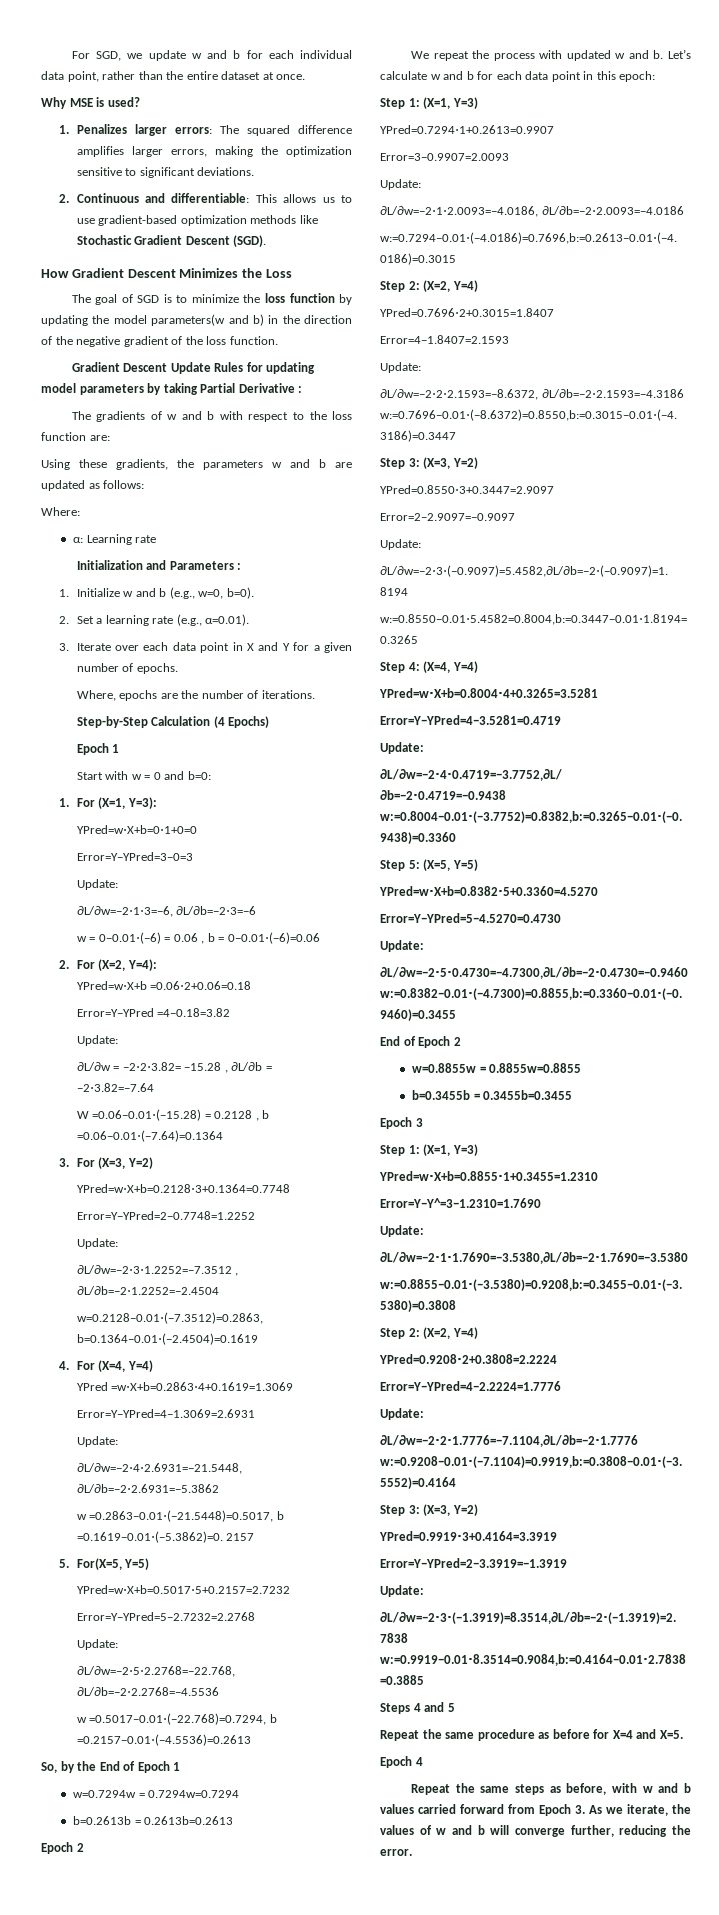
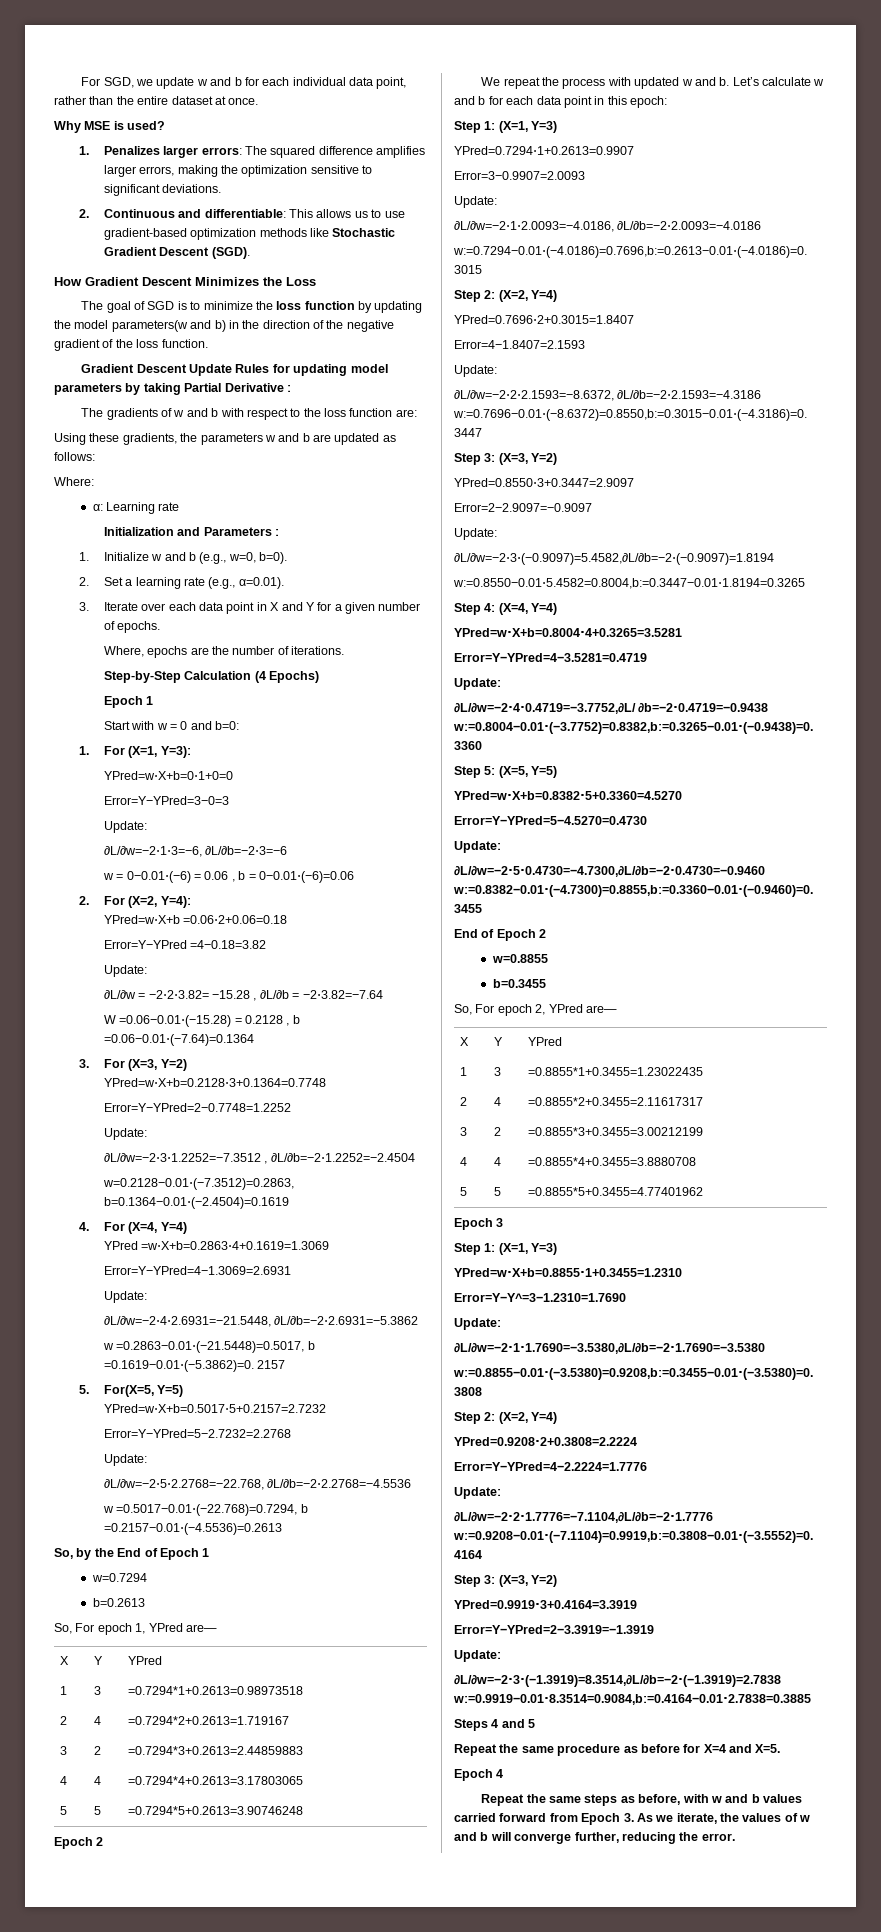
- w=0.7294w = 0.7294w=0.7294
- b=0.2613b = 0.2613b=0.2613
+ w=0.7294
+ b=0.2613
+ So, For epoch 1, YPred are—
+ X | Y | YPred
+ 1 | 3 | =0.7294*1+0.2613=0.98973518
+ 2 | 4 | =0.7294*2+0.2613=1.719167
+ 3 | 2 | =0.7294*3+0.2613=2.44859883
+ 4 | 4 | =0.7294*4+0.2613=3.17803065
+ 5 | 5 | =0.7294*5+0.2613=3.90746248
- w=0.8855w = 0.8855w=0.8855
- b=0.3455b = 0.3455b=0.3455
+ w=0.8855
+ b=0.3455
+ So, For epoch 2, YPred are—
+ X | Y | YPred
+ 1 | 3 | =0.8855*1+0.3455=1.23022435
+ 2 | 4 | =0.8855*2+0.3455=2.11617317
+ 3 | 2 | =0.8855*3+0.3455=3.00212199
+ 4 | 4 | =0.8855*4+0.3455=3.8880708
+ 5 | 5 | =0.8855*5+0.3455=4.77401962

